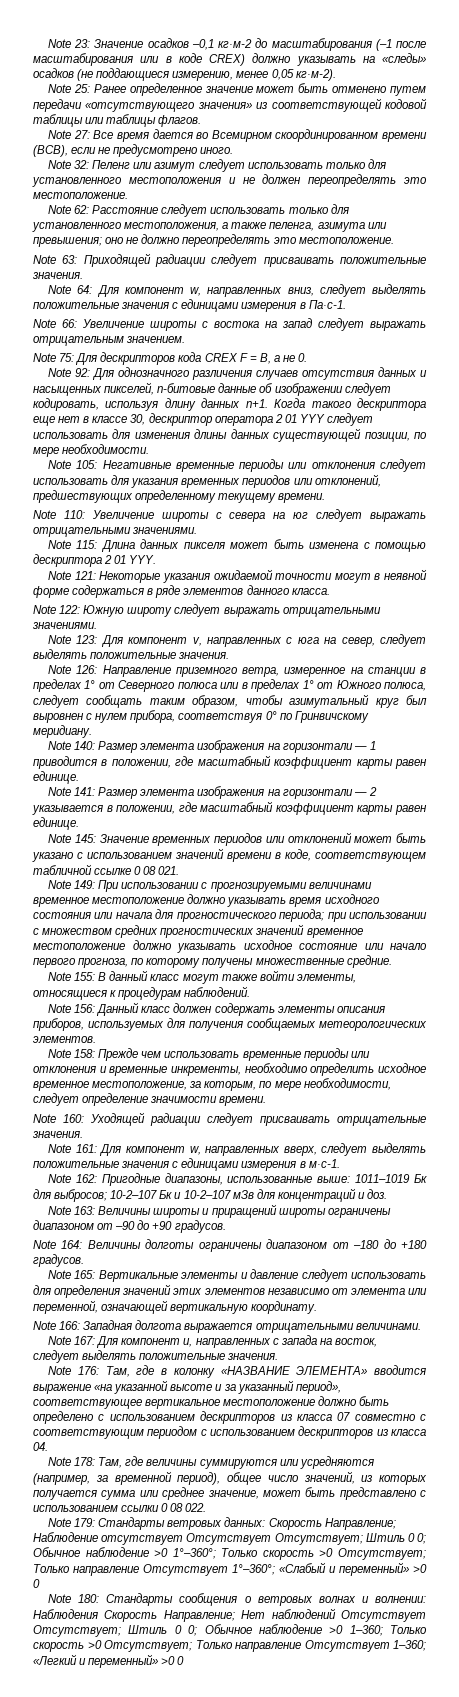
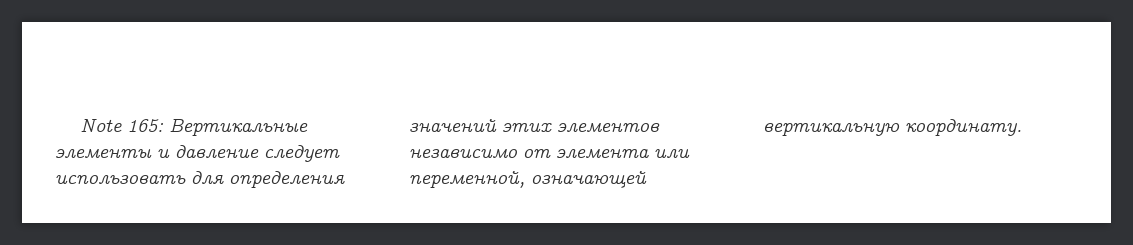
- Note 23: Значение осадков –0,1 кг·м-2 до масштабирования (–1 после масштабирования или в коде CREX) должно указывать на «следы» осадков (не поддающиеся измерению, менее 0,05 кг·м-2).
- Note 25: Ранее определенное значение может быть отменено путем передачи «отсутствующего значения» из соответствующей кодовой таблицы или таблицы флагов.
- Note 27: Все время дается во Всемирном скоординированном времени (ВСВ), если не предусмотрено иного.
- Note 32: Пеленг или азимут следует использовать только для установленного местоположения и не должен переопределять это местоположение.
- Note 62: Расстояние следует использовать только для установленного местоположения, а также пеленга, азимута или превышения; оно не должно переопределять это местоположение.
- Note 63: Приходящей радиации следует присваивать положительные значения.
- Note 64: Для компонент w, направленных вниз, следует выделять положительные значения с единицами измерения в Па·с-1.
- Note 66: Увеличение широты с востока на запад следует выражать отрицательным значением.
- Note 75: Для дескрипторов кода CREX F = B, а не 0.
- Note 92: Для однозначного различения случаев отсутствия данных и насыщенных пикселей, n-битовые данные об изображении следует кодировать, используя длину данных n+1. Когда такого дескриптора еще нет в классе 30, дескриптор оператора 2 01 YYY следует использовать для изменения длины данных существующей позиции, по мере необходимости.
- Note 105: Негативные временные периоды или отклонения следует использовать для указания временных периодов или отклонений, предшествующих определенному текущему времени.
- Note 110: Увеличение широты с севера на юг следует выражать отрицательными значениями.
- Note 115: Длина данных пикселя может быть изменена с помощью дескриптора 2 01 YYY.
- Note 121: Некоторые указания ожидаемой точности могут в неявной форме содержаться в ряде элементов данного класса.
- Note 122: Южную широту следует выражать отрицательными значениями.
- Note 123: Для компонент v, направленных с юга на север, следует выделять положительные значения.
- Note 126: Направление приземного ветра, измеренное на станции в пределах 1° от Северного полюса или в пределах 1° от Южного полюса, следует сообщать таким образом, чтобы азимутальный круг был выровнен с нулем прибора, соответствуя 0° по Гринвичскому меридиану.
- Note 140: Размер элемента изображения на горизонтали — 1 приводится в положении, где масштабный коэффициент карты равен единице.
- Note 141: Размер элемента изображения на горизонтали — 2 указывается в положении, где масштабный коэффициент карты равен единице.
- Note 145: Значение временных периодов или отклонений может быть указано с использованием значений времени в коде, соответствующем табличной ссылке 0 08 021.
- Note 149: При использовании с прогнозируемыми величинами временное местоположение должно указывать время исходного состояния или начала для прогностического периода; при использовании с множеством средних прогностических значений временное местоположение должно указывать исходное состояние или начало первого прогноза, по которому получены множественные средние.
- Note 155: В данный класс могут также войти элементы, относящиеся к процедурам наблюдений.
- Note 156: Данный класс должен содержать элементы описания приборов, используемых для получения сообщаемых метеорологических элементов.
- Note 158: Прежде чем использовать временные периоды или отклонения и временные инкременты, необходимо определить исходное временное местоположение, за которым, по мере необходимости, следует определение значимости времени.
- Note 160: Уходящей радиации следует присваивать отрицательные значения.
- Note 161: Для компонент w, направленных вверх, следует выделять положительные значения с единицами измерения в м·с-1.
- Note 162: Пригодные диапазоны, использованные выше: 1011–1019 Бк для выбросов; 10-2–107 Бк и 10-2–107 мЗв для концентраций и доз.
- Note 163: Величины широты и приращений широты ограничены диапазоном от –90 до +90 градусов.
- Note 164: Величины долготы ограничены диапазоном от –180 до +180 градусов.
- Note 166: Западная долгота выражается отрицательными величинами.
- Note 167: Для компонент u, направленных с запада на восток, следует выделять положительные значения.
- Note 176: Там, где в колонку «НАЗВАНИЕ ЭЛЕМЕНТА» вводится выражение «на указанной высоте и за указанный период», соответствующее вертикальное местоположение должно быть определено с использованием дескрипторов из класса 07 совместно с соответствующим периодом с использованием дескрипторов из класса 04.
- Note 178: Там, где величины суммируются или усредняются (например, за временной период), общее число значений, из которых получается сумма или среднее значение, может быть представлено с использованием ссылки 0 08 022.
- Note 179: Стандарты ветровых данных: Скорость Направление; Наблюдение отсутствует Отсутствует Отсутствует; Штиль 0 0; Обычное наблюдение >0 1°–360°; Только скорость >0 Отсутствует; Только направление Отсутствует 1°–360°; «Слабый и переменный» >0 0
- Note 180: Стандарты сообщения о ветровых волнах и волнении: Наблюдения Скорость Направление; Нет наблюдений Отсутствует Отсутствует; Штиль 0 0; Обычное наблюдение >0 1–360; Только скорость >0 Отсутствует; Только направление Отсутствует 1–360; «Легкий и переменный» >0 0

